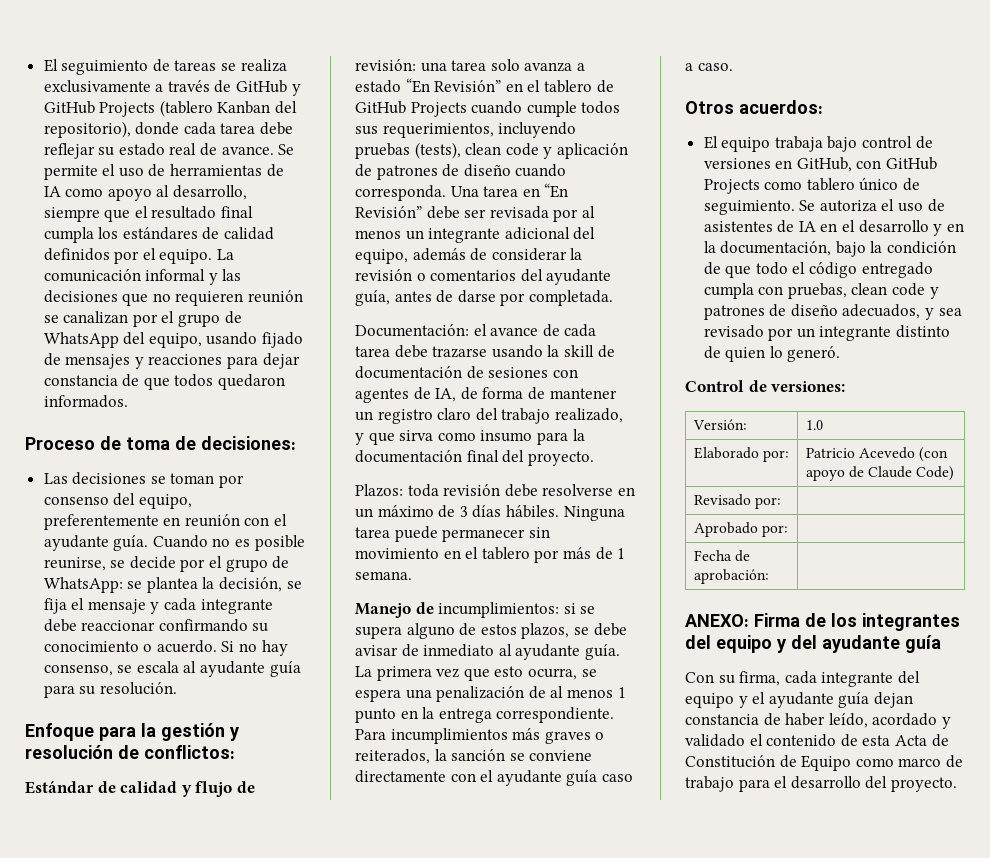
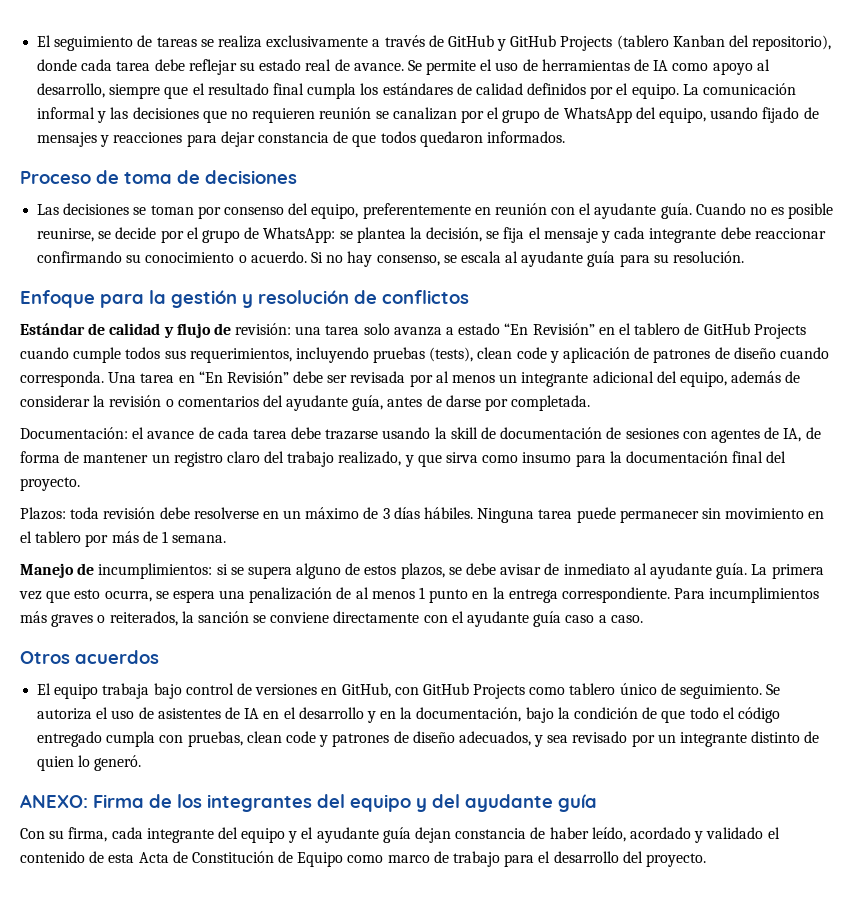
- Proceso de toma de decisiones:
+ Proceso de toma de decisiones
- Enfoque para la gestión y resolución de conflictos:
+ Enfoque para la gestión y resolución de conflictos
- Otros acuerdos:
+ Otros acuerdos
- Control de versiones:
- Versión: | 1.0
- Elaborado por: | Patricio Acevedo (con apoyo de Claude Code)
- Revisado por: |
- Aprobado por: |
- Fecha de aprobación: |

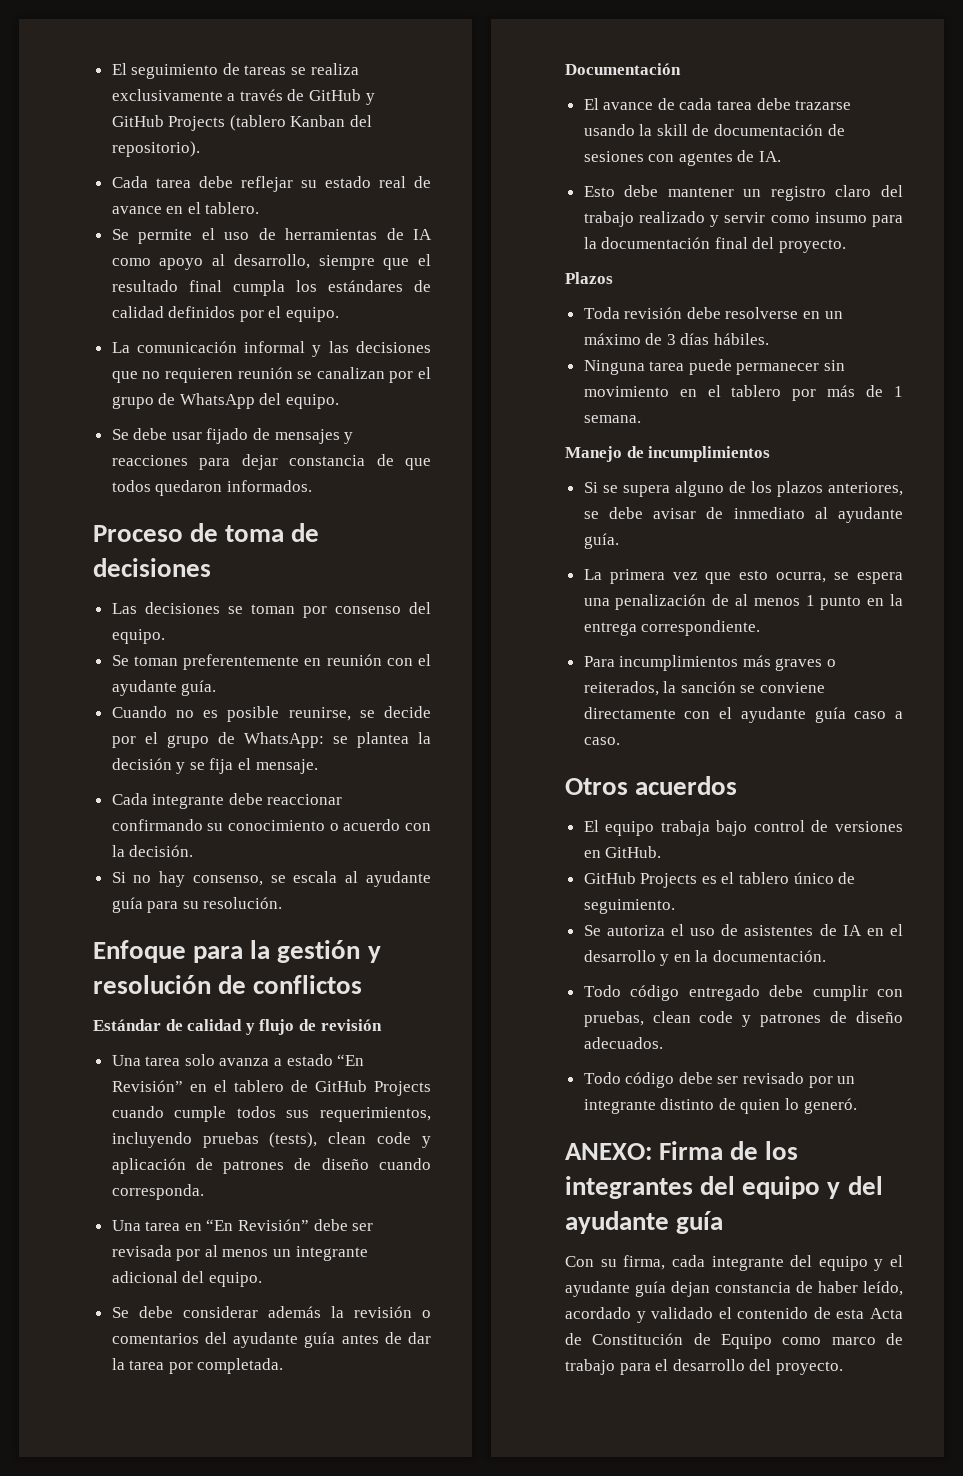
- El seguimiento de tareas se realiza exclusivamente a través de GitHub y GitHub Projects (tablero Kanban del repositorio), donde cada tarea debe reflejar su estado real de avance. Se permite el uso de herramientas de IA como apoyo al desarrollo, siempre que el resultado final cumpla los estándares de calidad definidos por el equipo. La comunicación informal y las decisiones que no requieren reunión se canalizan por el grupo de WhatsApp del equipo, usando fijado de mensajes y reacciones para dejar constancia de que todos quedaron informados.
+ El seguimiento de tareas se realiza exclusivamente a través de GitHub y GitHub Projects (tablero Kanban del repositorio).
+ Cada tarea debe reflejar su estado real de avance en el tablero.
+ Se permite el uso de herramientas de IA como apoyo al desarrollo, siempre que el resultado final cumpla los estándares de calidad definidos por el equipo.
+ La comunicación informal y las decisiones que no requieren reunión se canalizan por el grupo de WhatsApp del equipo.
+ Se debe usar fijado de mensajes y reacciones para dejar constancia de que todos quedaron informados.
- Las decisiones se toman por consenso del equipo, preferentemente en reunión con el ayudante guía. Cuando no es posible reunirse, se decide por el grupo de WhatsApp: se plantea la decisión, se fija el mensaje y cada integrante debe reaccionar confirmando su conocimiento o acuerdo. Si no hay consenso, se escala al ayudante guía para su resolución.
+ Las decisiones se toman por consenso del equipo.
+ Se toman preferentemente en reunión con el ayudante guía.
+ Cuando no es posible reunirse, se decide por el grupo de WhatsApp: se plantea la decisión y se fija el mensaje.
+ Cada integrante debe reaccionar confirmando su conocimiento o acuerdo con la decisión.
+ Si no hay consenso, se escala al ayudante guía para su resolución.
- Estándar de calidad y flujo de revisión: una tarea solo avanza a estado “En Revisión” en el tablero de GitHub Projects cuando cumple todos sus requerimientos, incluyendo pruebas (tests), clean code y aplicación de patrones de diseño cuando corresponda. Una tarea en “En Revisión” debe ser revisada por al menos un integrante adicional del equipo, además de considerar la revisión o comentarios del ayudante guía, antes de darse por completada.
+ Estándar de calidad y flujo de revisión
+ Una tarea solo avanza a estado “En Revisión” en el tablero de GitHub Projects cuando cumple todos sus requerimientos, incluyendo pruebas (tests), clean code y aplicación de patrones de diseño cuando corresponda.
+ Una tarea en “En Revisión” debe ser revisada por al menos un integrante adicional del equipo.
+ Se debe considerar además la revisión o comentarios del ayudante guía antes de dar la tarea por completada.
- Documentación: el avance de cada tarea debe trazarse usando la skill de documentación de sesiones con agentes de IA, de forma de mantener un registro claro del trabajo realizado, y que sirva como insumo para la documentación final del proyecto.
+ Documentación
+ El avance de cada tarea debe trazarse usando la skill de documentación de sesiones con agentes de IA.
+ Esto debe mantener un registro claro del trabajo realizado y servir como insumo para la documentación final del proyecto.
- Plazos: toda revisión debe resolverse en un máximo de 3 días hábiles. Ninguna tarea puede permanecer sin movimiento en el tablero por más de 1 semana.
+ Plazos
+ Toda revisión debe resolverse en un máximo de 3 días hábiles.
+ Ninguna tarea puede permanecer sin movimiento en el tablero por más de 1 semana.
- Manejo de incumplimientos: si se supera alguno de estos plazos, se debe avisar de inmediato al ayudante guía. La primera vez que esto ocurra, se espera una penalización de al menos 1 punto en la entrega correspondiente. Para incumplimientos más graves o reiterados, la sanción se conviene directamente con el ayudante guía caso a caso.
+ Manejo de incumplimientos
+ Si se supera alguno de los plazos anteriores, se debe avisar de inmediato al ayudante guía.
+ La primera vez que esto ocurra, se espera una penalización de al menos 1 punto en la entrega correspondiente.
+ Para incumplimientos más graves o reiterados, la sanción se conviene directamente con el ayudante guía caso a caso.
- El equipo trabaja bajo control de versiones en GitHub, con GitHub Projects como tablero único de seguimiento. Se autoriza el uso de asistentes de IA en el desarrollo y en la documentación, bajo la condición de que todo el código entregado cumpla con pruebas, clean code y patrones de diseño adecuados, y sea revisado por un integrante distinto de quien lo generó.
+ El equipo trabaja bajo control de versiones en GitHub.
+ GitHub Projects es el tablero único de seguimiento.
+ Se autoriza el uso de asistentes de IA en el desarrollo y en la documentación.
+ Todo código entregado debe cumplir con pruebas, clean code y patrones de diseño adecuados.
+ Todo código debe ser revisado por un integrante distinto de quien lo generó.

